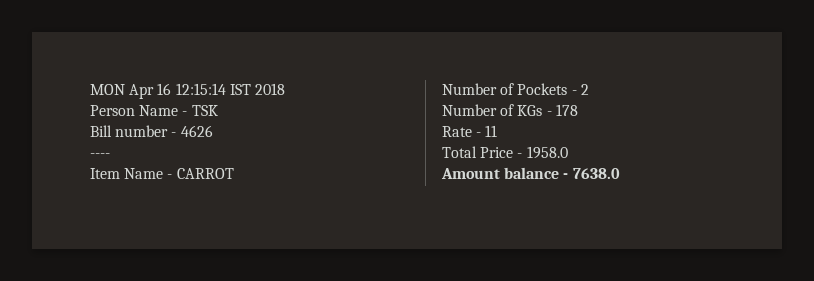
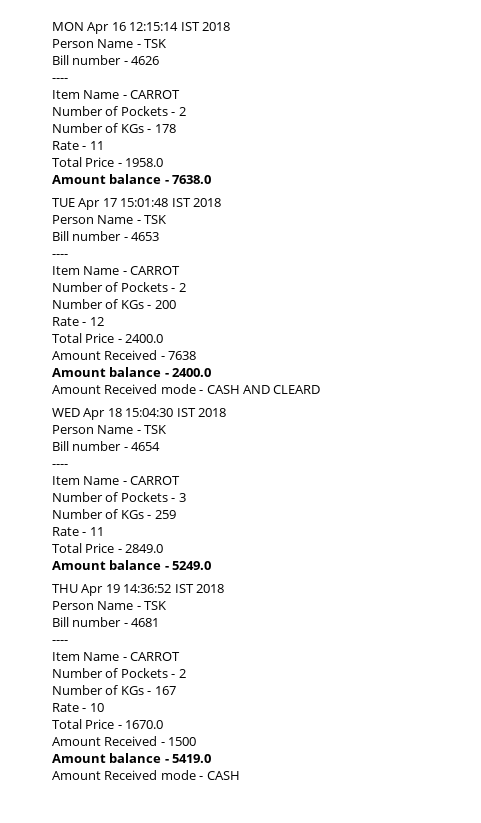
+ TUE Apr 17 15:01:48 IST 2018
+ Person Name - TSK
+ Bill number - 4653
+ ----
+ Item Name - CARROT
+ Number of Pockets - 2
+ Number of KGs - 200
+ Rate - 12
+ Total Price - 2400.0
+ Amount Received - 7638
+ Amount balance - 2400.0
+ Amount Received mode - CASH AND CLEARD
+ WED Apr 18 15:04:30 IST 2018
+ Person Name - TSK
+ Bill number - 4654
+ ----
+ Item Name - CARROT
+ Number of Pockets - 3
+ Number of KGs - 259
+ Rate - 11
+ Total Price - 2849.0
+ Amount balance - 5249.0
+ THU Apr 19 14:36:52 IST 2018
+ Person Name - TSK
+ Bill number - 4681
+ ----
+ Item Name - CARROT
+ Number of Pockets - 2
+ Number of KGs - 167
+ Rate - 10
+ Total Price - 1670.0
+ Amount Received - 1500
+ Amount balance - 5419.0
+ Amount Received mode - CASH

